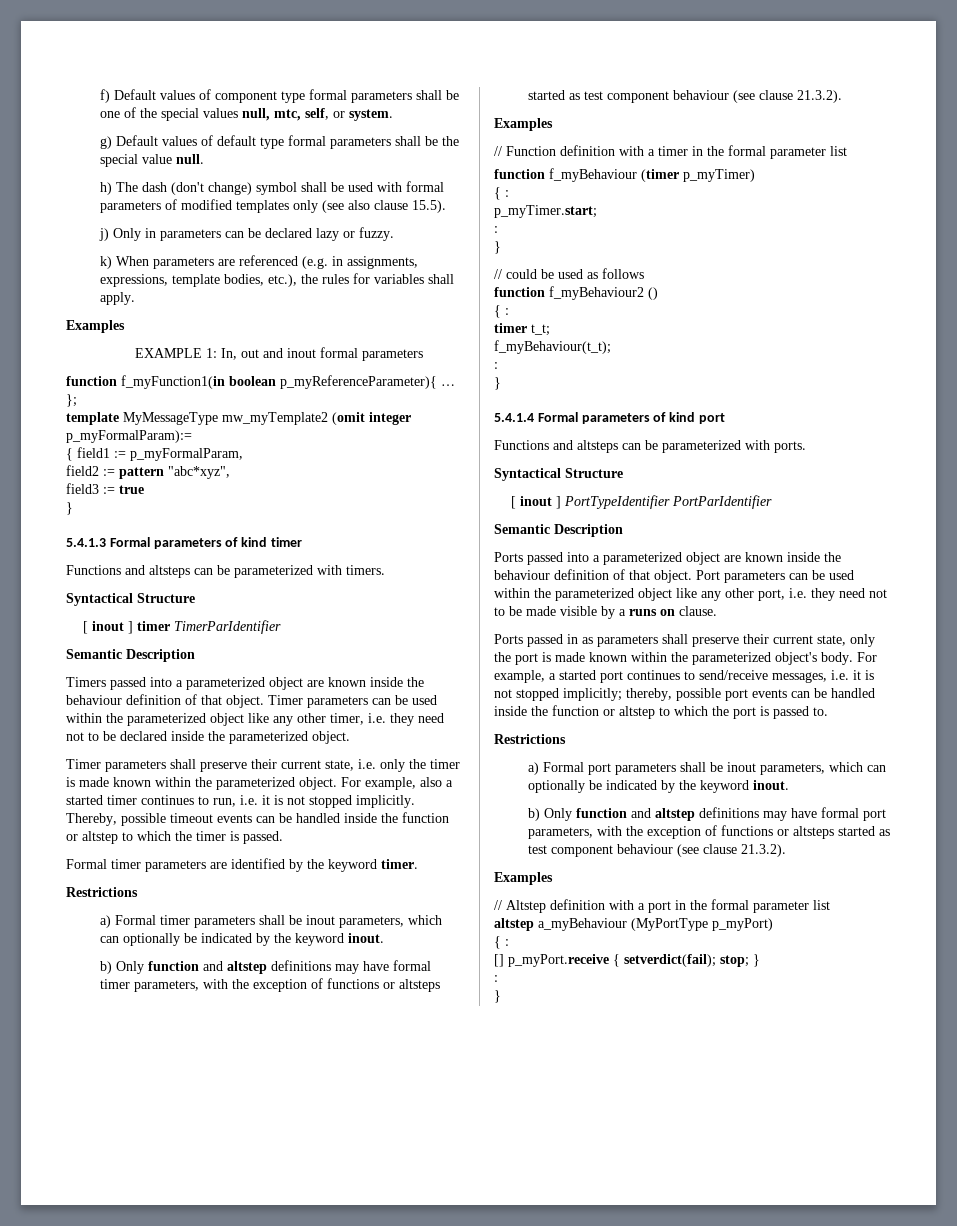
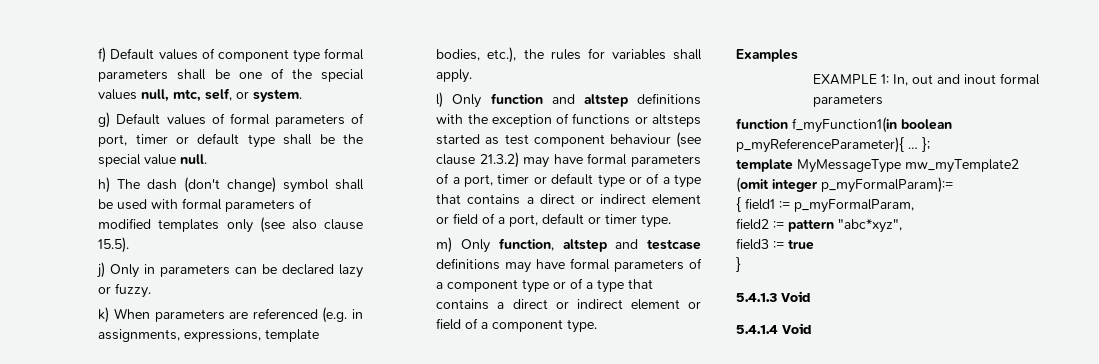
- g) Default values of default type formal parameters shall be the special value null.
+ g) Default values of formal parameters of port, timer or default type shall be the special value null.
+ l) Only function and altstep definitions with the exception of functions or altsteps started as test component behaviour (see clause 21.3.2) may have formal parameters of a port, timer or default type or of a type that contains a direct or indirect element or field of a port, default or timer type.
+ m) Only function, altstep and testcase definitions may have formal parameters of a component type or of a type that contains a direct or indirect element or field of a component type.
- 5.4.1.3 Formal parameters of kind timer
- Functions and altsteps can be parameterized with timers.
- Syntactical Structure
- [ inout ] timer TimerParIdentifier
- Semantic Description
- Timers passed into a parameterized object are known inside the behaviour definition of that object. Timer parameters can be used within the parameterized object like any other timer, i.e. they need not to be declared inside the parameterized object.
- Timer parameters shall preserve their current state, i.e. only the timer is made known within the parameterized object. For example, also a started timer continues to run, i.e. it is not stopped implicitly. Thereby, possible timeout events can be handled inside the function or altstep to which the timer is passed.
- Formal timer parameters are identified by the keyword timer.
- Restrictions
- a) Formal timer parameters shall be inout parameters, which can optionally be indicated by the keyword inout.
- b) Only function and altstep definitions may have formal timer parameters, with the exception of functions or altsteps started as test component behaviour (see clause 21.3.2).
- Examples
- // Function definition with a timer in the formal parameter list
- function f_myBehaviour (timer p_myTimer)
- { :
- p_myTimer.start;
- :
- }
- // could be used as follows
- function f_myBehaviour2 ()
- { :
- timer t_t;
- f_myBehaviour(t_t);
- :
- }
- 5.4.1.4 Formal parameters of kind port
- Functions and altsteps can be parameterized with ports.
- Syntactical Structure
- [ inout ] PortTypeIdentifier PortParIdentifier
- Semantic Description
- Ports passed into a parameterized object are known inside the behaviour definition of that object. Port parameters can be used within the parameterized object like any other port, i.e. they need not to be made visible by a runs on clause.
- Ports passed in as parameters shall preserve their current state, only the port is made known within the parameterized object's body. For example, a started port continues to send/receive messages, i.e. it is not stopped implicitly; thereby, possible port events can be handled inside the function or altstep to which the port is passed to.
- Restrictions
- a) Formal port parameters shall be inout parameters, which can optionally be indicated by the keyword inout.
- b) Only function and altstep definitions may have formal port parameters, with the exception of functions or altsteps started as test component behaviour (see clause 21.3.2).
- Examples
- // Altstep definition with a port in the formal parameter list
- altstep a_myBehaviour (MyPortType p_myPort)
- { :
- [] p_myPort.receive { setverdict(fail); stop; }
- :
- }
+ 5.4.1.3 Void
+ 5.4.1.4 Void

